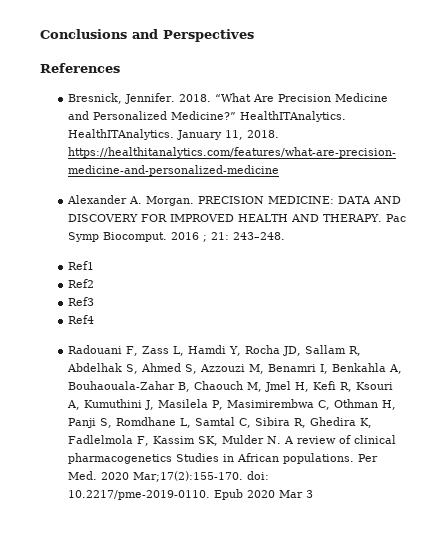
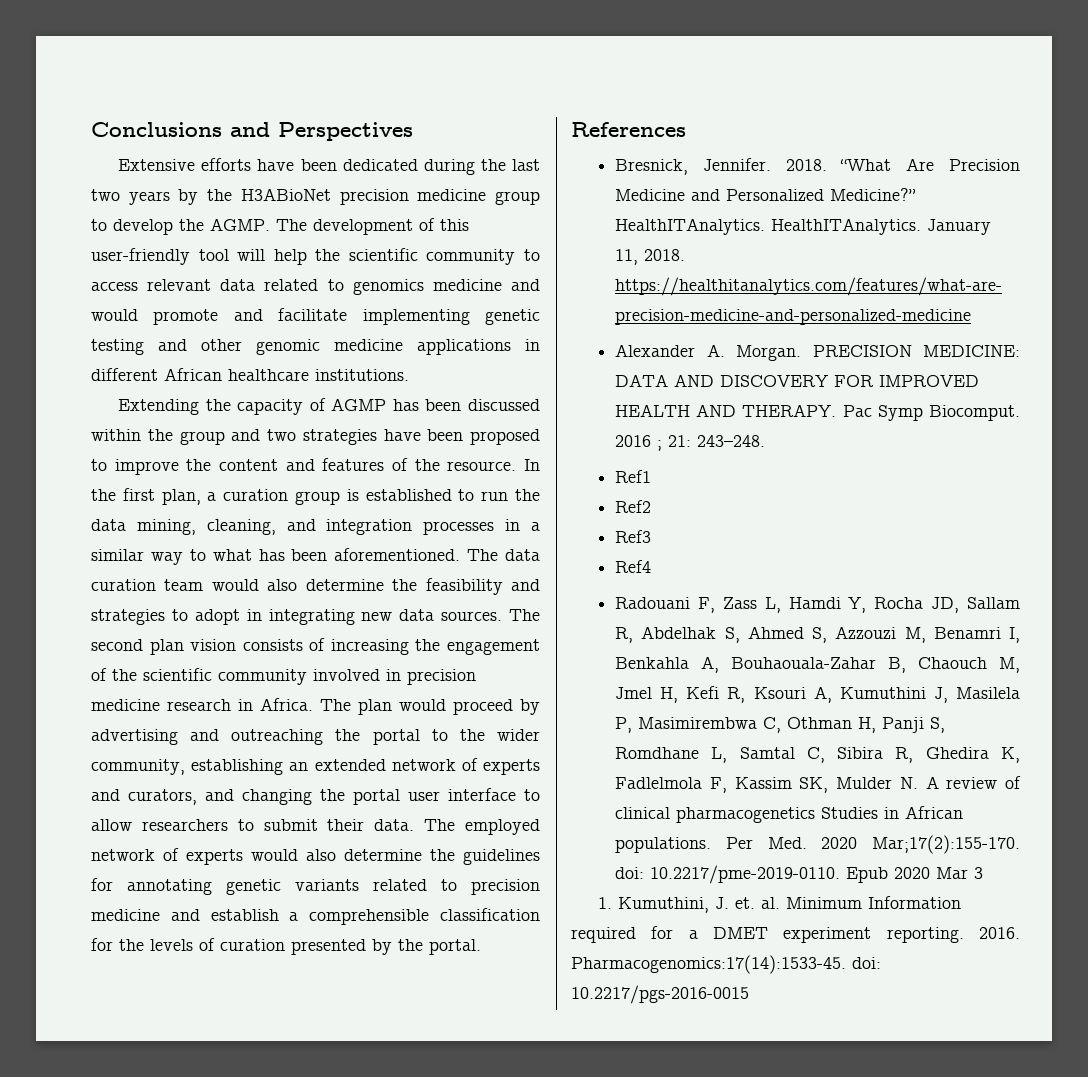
+ Extensive efforts have been dedicated during the last two years by the H3ABioNet precision medicine group to develop the AGMP. The development of this user-friendly tool will help the scientific community to access relevant data related to genomics medicine and would promote and facilitate implementing genetic testing and other genomic medicine applications in different African healthcare institutions.
+ Extending the capacity of AGMP has been discussed within the group and two strategies have been proposed to improve the content and features of the resource. In the first plan, a curation group is established to run the data mining, cleaning, and integration processes in a similar way to what has been aforementioned. The data curation team would also determine the feasibility and strategies to adopt in integrating new data sources. The second plan vision consists of increasing the engagement of the scientific community involved in precision medicine research in Africa. The plan would proceed by advertising and outreaching the portal to the wider community, establishing an extended network of experts and curators, and changing the portal user interface to allow researchers to submit their data. The employed network of experts would also determine the guidelines for annotating genetic variants related to precision medicine and establish a comprehensible classification for the levels of curation presented by the portal.
+ 1. Kumuthini, J. et. al. Minimum Information required for a DMET experiment reporting. 2016. Pharmacogenomics:17(14):1533-45. doi: 10.2217/pgs-2016-0015

